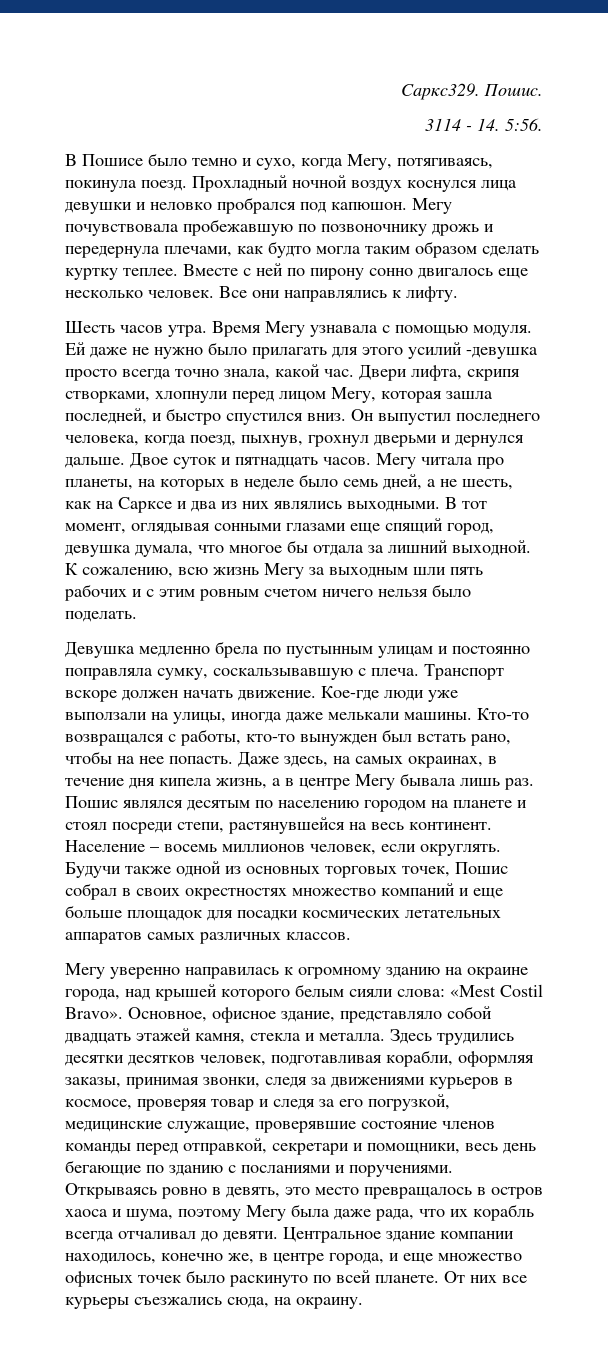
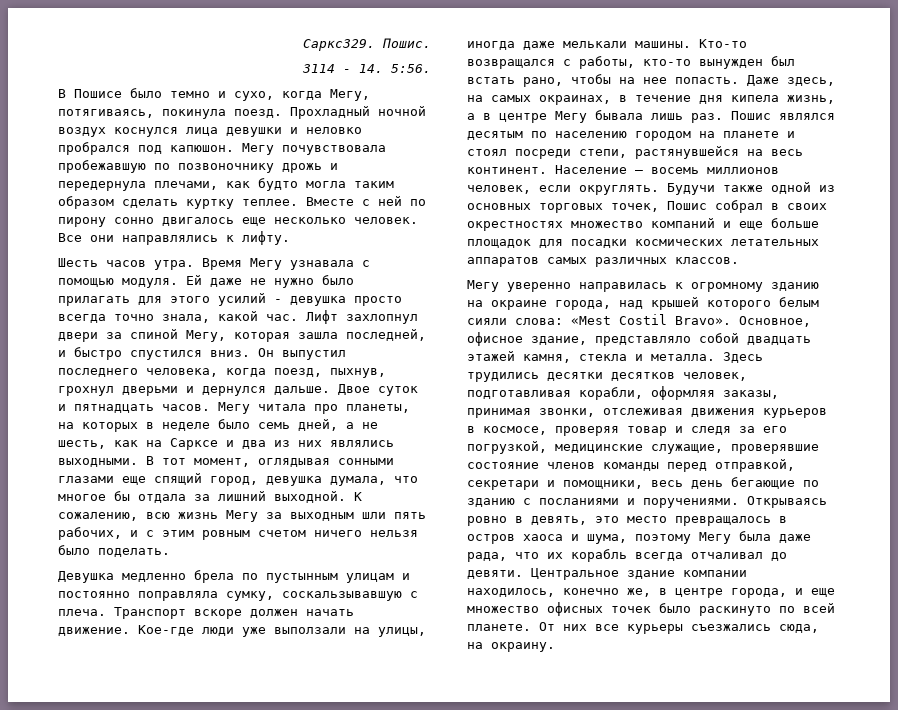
- Ей даже не нужно было прилагать для этого усилий -девушка просто всегда точно знала, какой час.
+ Ей даже не нужно было прилагать для этого усилий - девушка просто всегда точно знала, какой час.
- Двери лифта, скрипя створками, хлопнули перед лицом Мегу, которая зашла последней, и быстро спустился вниз.
+ Лифт захлопнул двери за спиной Мегу, которая зашла последней, и быстро спустился вниз.
- К сожалению, всю жизнь Мегу за выходным шли пять рабочих и с этим ровным счетом ничего нельзя было поделать.
+ К сожалению, всю жизнь Мегу за выходным шли пять рабочих, и с этим ровным счетом ничего нельзя было поделать.
- Здесь трудились десятки десятков человек, подготавливая корабли, оформляя заказы, принимая звонки, следя за движениями курьеров в космосе, проверяя товар и следя за его погрузкой, медицинские служащие, проверявшие состояние членов команды перед отправкой, секретари и помощники, весь день бегающие по зданию с посланиями и поручениями.
+ Здесь трудились десятки десятков человек, подготавливая корабли, оформляя заказы, принимая звонки, отслеживая движения курьеров в космосе, проверяя товар и следя за его погрузкой, медицинские служащие, проверявшие состояние членов команды перед отправкой, секретари и помощники, весь день бегающие по зданию с посланиями и поручениями.

